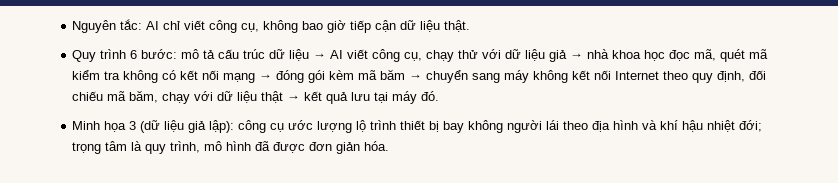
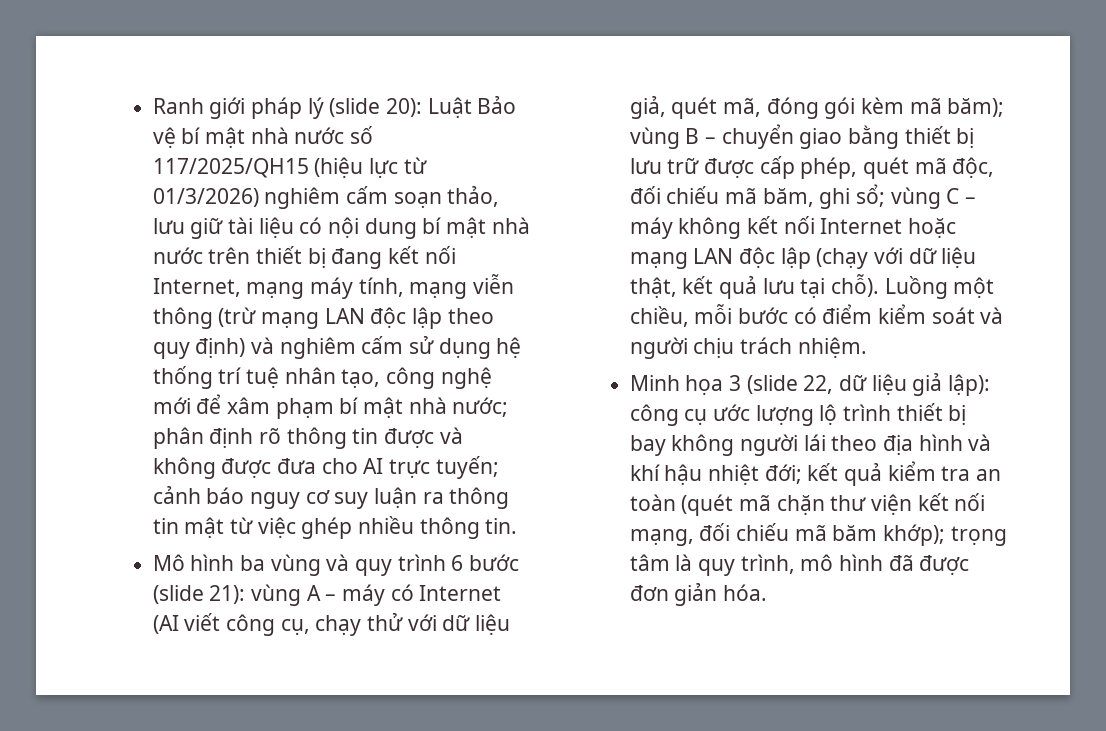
- Nguyên tắc: AI chỉ viết công cụ, không bao giờ tiếp cận dữ liệu thật.
- Quy trình 6 bước: mô tả cấu trúc dữ liệu → AI viết công cụ, chạy thử với dữ liệu giả → nhà khoa học đọc mã, quét mã kiểm tra không có kết nối mạng → đóng gói kèm mã băm → chuyển sang máy không kết nối Internet theo quy định, đối chiếu mã băm, chạy với dữ liệu thật → kết quả lưu tại máy đó.
+ Ranh giới pháp lý (slide 20): Luật Bảo vệ bí mật nhà nước số 117/2025/QH15 (hiệu lực từ 01/3/2026) nghiêm cấm soạn thảo, lưu giữ tài liệu có nội dung bí mật nhà nước trên thiết bị đang kết nối Internet, mạng máy tính, mạng viễn thông (trừ mạng LAN độc lập theo quy định) và nghiêm cấm sử dụng hệ thống trí tuệ nhân tạo, công nghệ mới để xâm phạm bí mật nhà nước; phân định rõ thông tin được và không được đưa cho AI trực tuyến; cảnh báo nguy cơ suy luận ra thông tin mật từ việc ghép nhiều thông tin.
+ Mô hình ba vùng và quy trình 6 bước (slide 21): vùng A – máy có Internet (AI viết công cụ, chạy thử với dữ liệu giả, quét mã, đóng gói kèm mã băm); vùng B – chuyển giao bằng thiết bị lưu trữ được cấp phép, quét mã độc, đối chiếu mã băm, ghi sổ; vùng C – máy không kết nối Internet hoặc mạng LAN độc lập (chạy với dữ liệu thật, kết quả lưu tại chỗ). Luồng một chiều, mỗi bước có điểm kiểm soát và người chịu trách nhiệm.
- Minh họa 3 (dữ liệu giả lập): công cụ ước lượng lộ trình thiết bị bay không người lái theo địa hình và khí hậu nhiệt đới; trọng tâm là quy trình, mô hình đã được đơn giản hóa.
+ Minh họa 3 (slide 22, dữ liệu giả lập): công cụ ước lượng lộ trình thiết bị bay không người lái theo địa hình và khí hậu nhiệt đới; kết quả kiểm tra an toàn (quét mã chặn thư viện kết nối mạng, đối chiếu mã băm khớp); trọng tâm là quy trình, mô hình đã được đơn giản hóa.

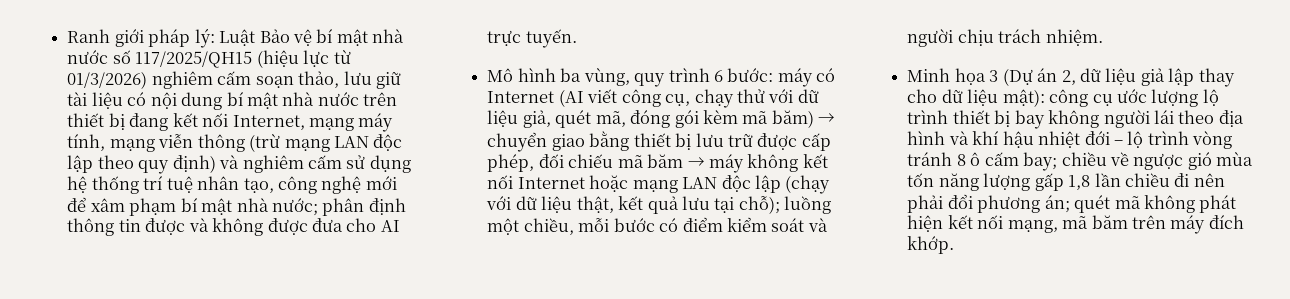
- Ranh giới pháp lý (slide 20):
+ Ranh giới pháp lý:
- phân định rõ thông tin được và không được đưa cho AI trực tuyến; cảnh báo nguy cơ suy luận ra thông tin mật từ việc ghép nhiều thông tin.
+ phân định thông tin được và không được đưa cho AI trực tuyến.
- Mô hình ba vùng và quy trình 6 bước (slide 21): vùng A – máy có Internet (AI viết công cụ, chạy thử với dữ liệu giả, quét mã, đóng gói kèm mã băm); vùng B – chuyển giao bằng thiết bị lưu trữ được cấp phép, quét mã độc, đối chiếu mã băm, ghi sổ; vùng C – máy không kết nối Internet hoặc mạng LAN độc lập (chạy với dữ liệu thật, kết quả lưu tại chỗ). Luồng một chiều, mỗi bước có điểm kiểm soát và người chịu trách nhiệm.
+ Mô hình ba vùng, quy trình 6 bước: máy có Internet (AI viết công cụ, chạy thử với dữ liệu giả, quét mã, đóng gói kèm mã băm) → chuyển giao bằng thiết bị lưu trữ được cấp phép, đối chiếu mã băm → máy không kết nối Internet hoặc mạng LAN độc lập (chạy với dữ liệu thật, kết quả lưu tại chỗ); luồng một chiều, mỗi bước có điểm kiểm soát và người chịu trách nhiệm.
- Minh họa 3 (slide 22, dữ liệu giả lập): công cụ ước lượng lộ trình thiết bị bay không người lái theo địa hình và khí hậu nhiệt đới; kết quả kiểm tra an toàn (quét mã chặn thư viện kết nối mạng, đối chiếu mã băm khớp); trọng tâm là quy trình, mô hình đã được đơn giản hóa.
+ Minh họa 3 (Dự án 2, dữ liệu giả lập thay cho dữ liệu mật): công cụ ước lượng lộ trình thiết bị bay không người lái theo địa hình và khí hậu nhiệt đới – lộ trình vòng tránh 8 ô cấm bay; chiều về ngược gió mùa tốn năng lượng gấp 1,8 lần chiều đi nên phải đổi phương án; quét mã không phát hiện kết nối mạng, mã băm trên máy đích khớp.

